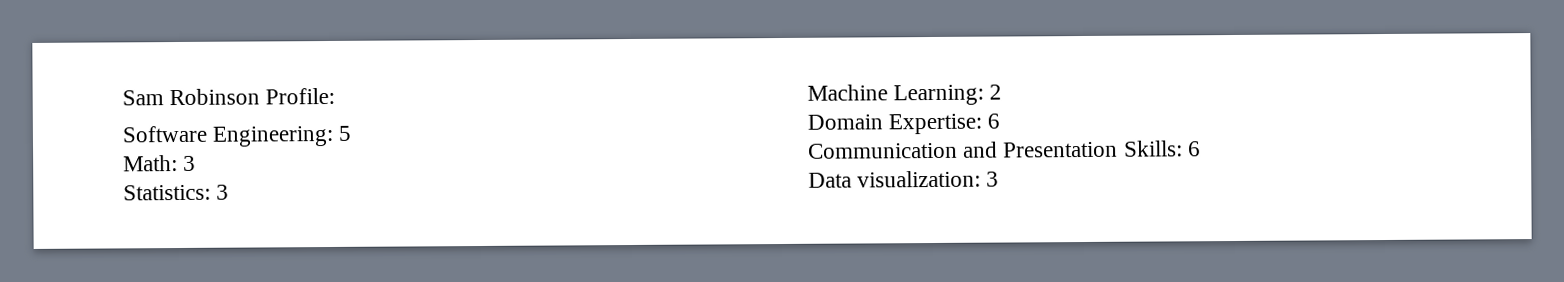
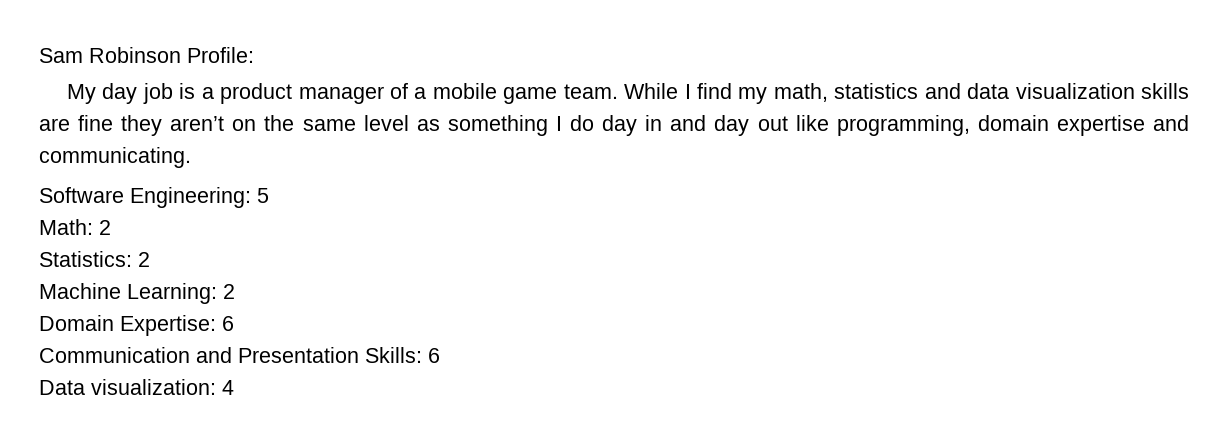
+ My day job is a product manager of a mobile game team. While I find my math, statistics and data visualization skills are fine they aren’t on the same level as something I do day in and day out like programming, domain expertise and communicating.
- Math: 3
+ Math: 2
- Statistics: 3
+ Statistics: 2
- Data visualization: 3
+ Data visualization: 4

